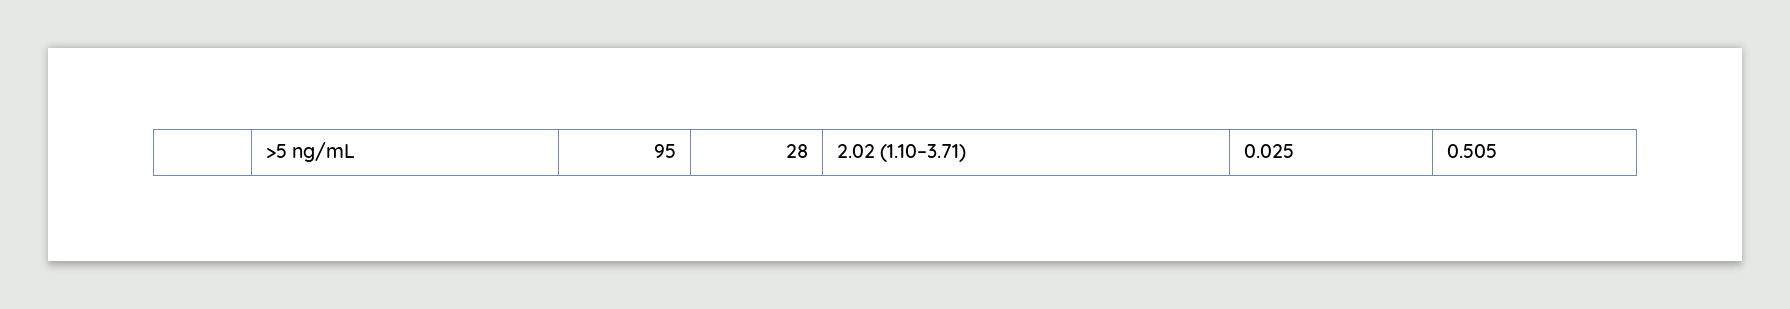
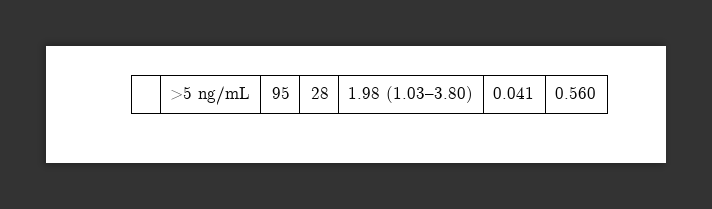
- | >5 ng/mL | 95 | 28 | 2.02 (1.10–3.71) | 0.025 | 0.505
+ | >5 ng/mL | 95 | 28 | 1.98 (1.03–3.80) | 0.041 | 0.560

